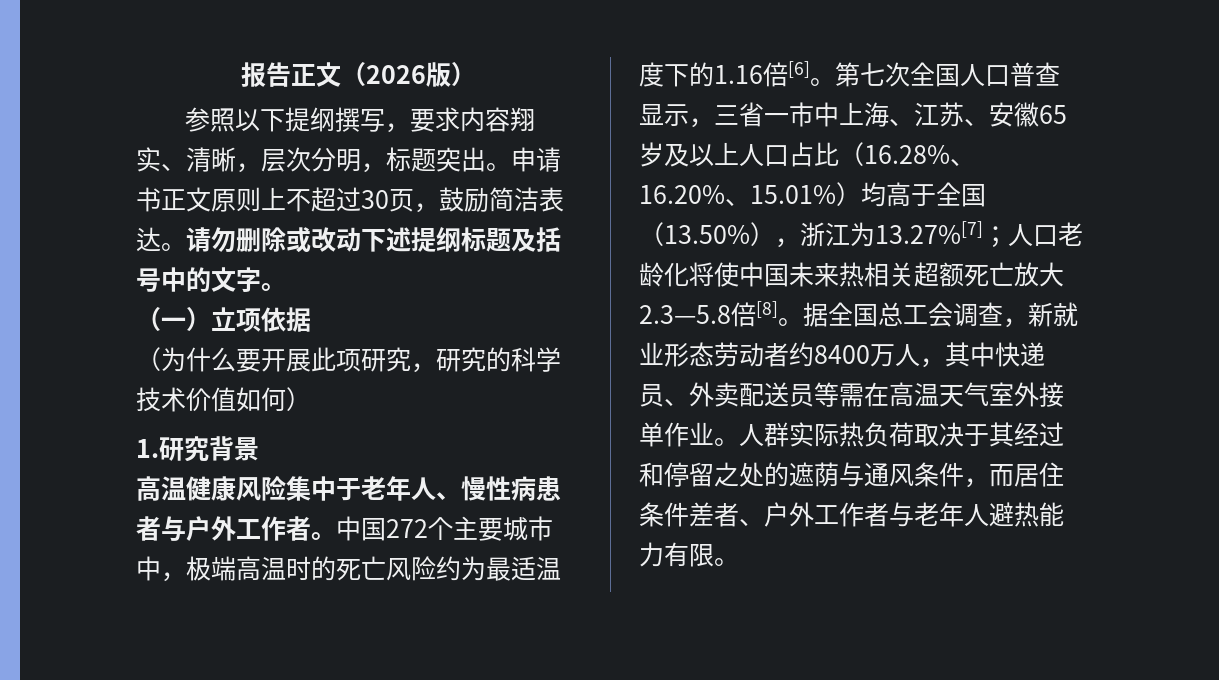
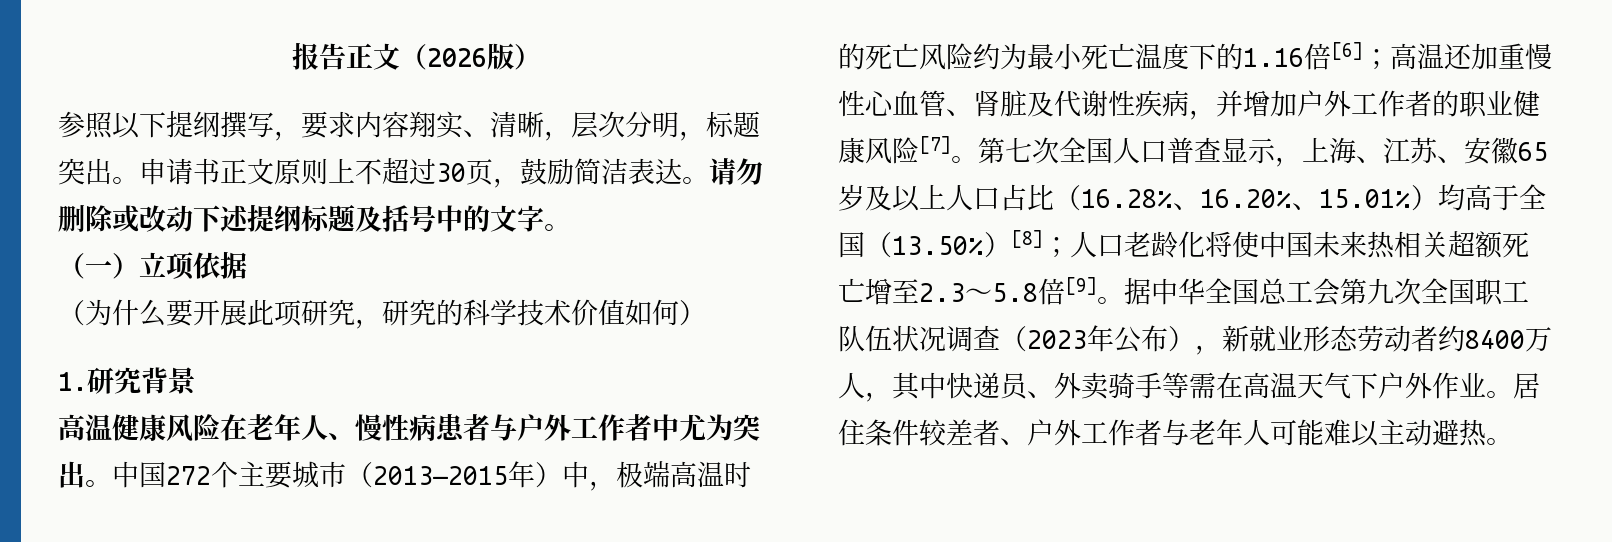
- 高温健康风险集中于老年人、慢性病患者与户外工作者。
+ 高温健康风险在老年人、慢性病患者与户外工作者中尤为突出。
- 中国272个主要城市中，极端高温时的死亡风险约为最适温度下的1.16倍[6]。
+ 中国272个主要城市（2013—2015年）中，极端高温时的死亡风险约为最小死亡温度下的1.16倍[6]；高温还加重慢性心血管、肾脏及代谢性疾病，并增加户外工作者的职业健康风险[7]。
- 第七次全国人口普查显示，三省一市中上海、江苏、安徽65岁及以上人口占比（16.28%、16.20%、15.01%）均高于全国（13.50%），浙江为13.27%[7]；人口老龄化将使中国未来热相关超额死亡放大2.3—5.8倍[8]。据全国总工会调查，新就业形态劳动者约8400万人，其中快递员、外卖配送员等需在高温天气室外接单作业。人群实际热负荷取决于其经过和停留之处的遮荫与通风条件，而居住条件差者、户外工作者与老年人避热能力有限。
+ 第七次全国人口普查显示，上海、江苏、安徽65岁及以上人口占比（16.28%、16.20%、15.01%）均高于全国（13.50%）[8]；人口老龄化将使中国未来热相关超额死亡增至2.3～5.8倍[9]。据中华全国总工会第九次全国职工队伍状况调查（2023年公布），新就业形态劳动者约8400万人，其中快递员、外卖骑手等需在高温天气下户外作业。居住条件较差者、户外工作者与老年人可能难以主动避热。

